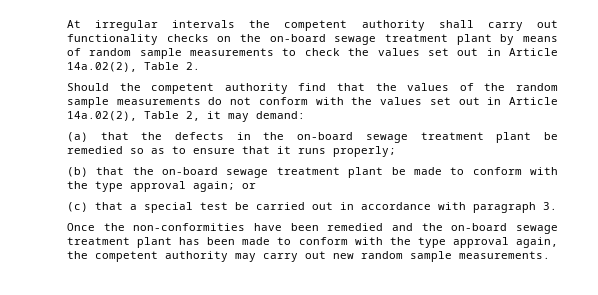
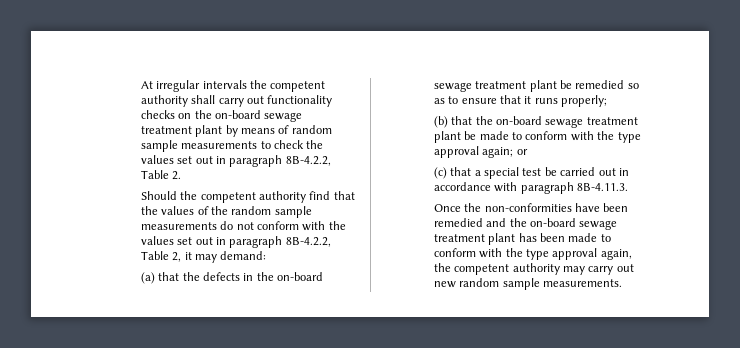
- At irregular intervals the competent authority shall carry out functionality checks on the on-board sewage treatment plant by means of random sample measurements to check the values set out in Article 14a.02(2), Table 2.
+ At irregular intervals the competent authority shall carry out functionality checks on the on-board sewage treatment plant by means of random sample measurements to check the values set out in paragraph 8B-4.2.2, Table 2.
- Should the competent authority find that the values of the random sample measurements do not conform with the values set out in Article 14a.02(2), Table 2, it may demand:
+ Should the competent authority find that the values of the random sample measurements do not conform with the values set out in paragraph 8B-4.2.2, Table 2, it may demand:
- (c) that a special test be carried out in accordance with paragraph 3.
+ (c) that a special test be carried out in accordance with paragraph 8B-4.11.3.

